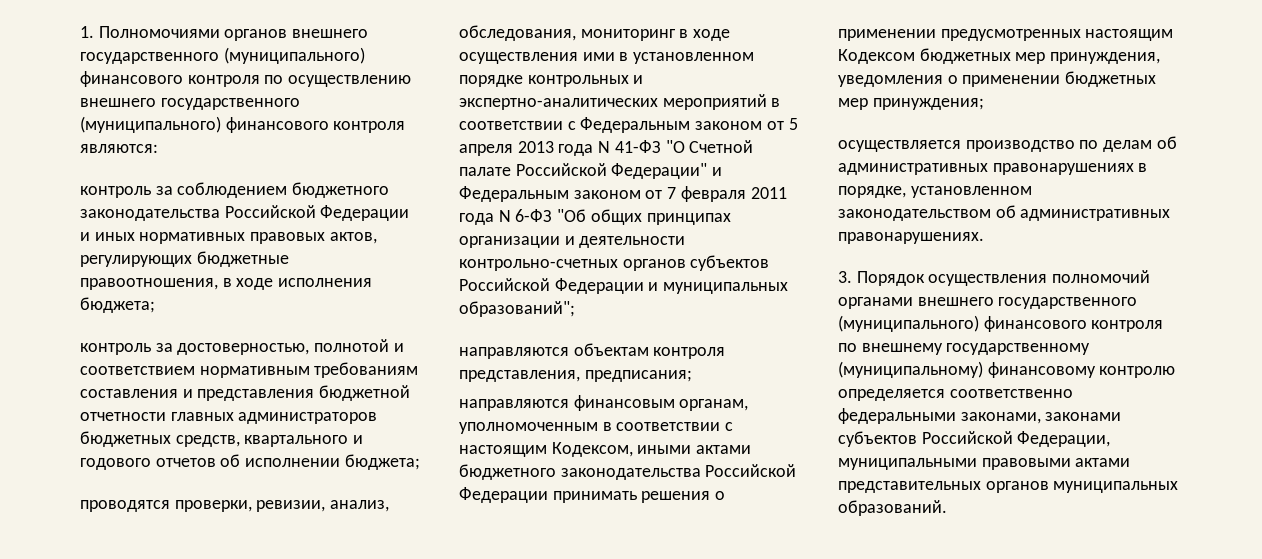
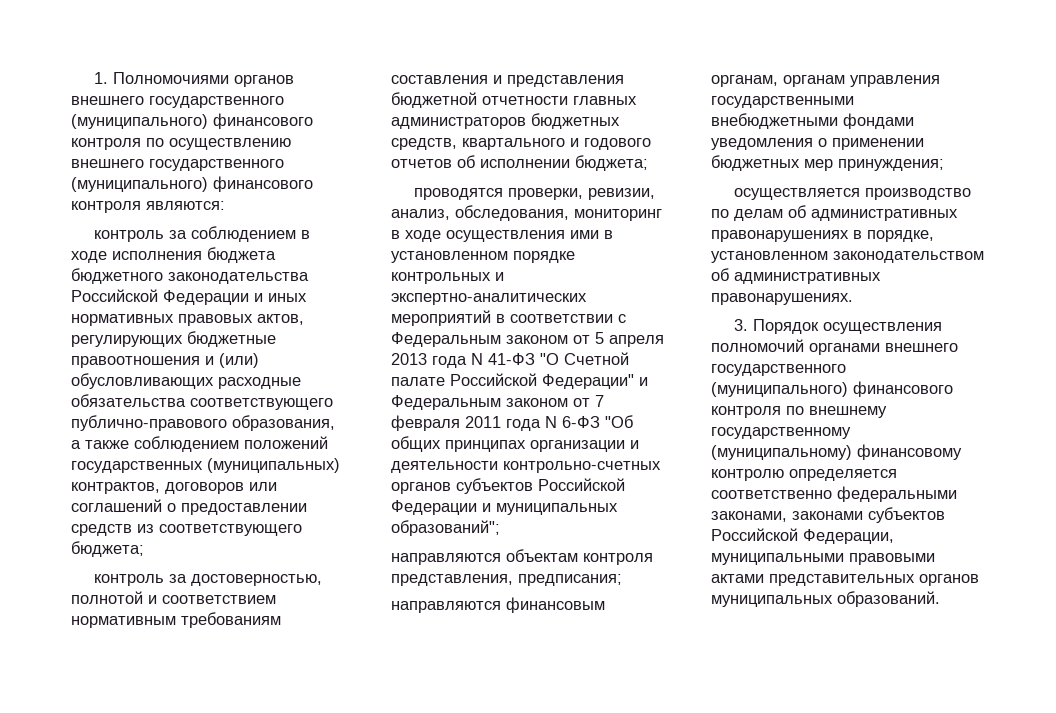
- контроль за соблюдением бюджетного законодательства Российской Федерации и иных нормативных правовых актов, регулирующих бюджетные правоотношения, в ходе исполнения бюджета;
+ контроль за соблюдением в ходе исполнения бюджета бюджетного законодательства Российской Федерации и иных нормативных правовых актов, регулирующих бюджетные правоотношения и (или) обусловливающих расходные обязательства соответствующего публично-правового образования, а также соблюдением положений государственных (муниципальных) контрактов, договоров или соглашений о предоставлении средств из соответствующего бюджета;
- направляются финансовым органам, уполномоченным в соответствии с настоящим Кодексом, иными актами бюджетного законодательства Российской Федерации принимать решения о применении предусмотренных настоящим Кодексом бюджетных мер принуждения, уведомления о применении бюджетных мер принуждения;
+ направляются финансовым органам, органам управления государственными внебюджетными фондами уведомления о применении бюджетных мер принуждения;

